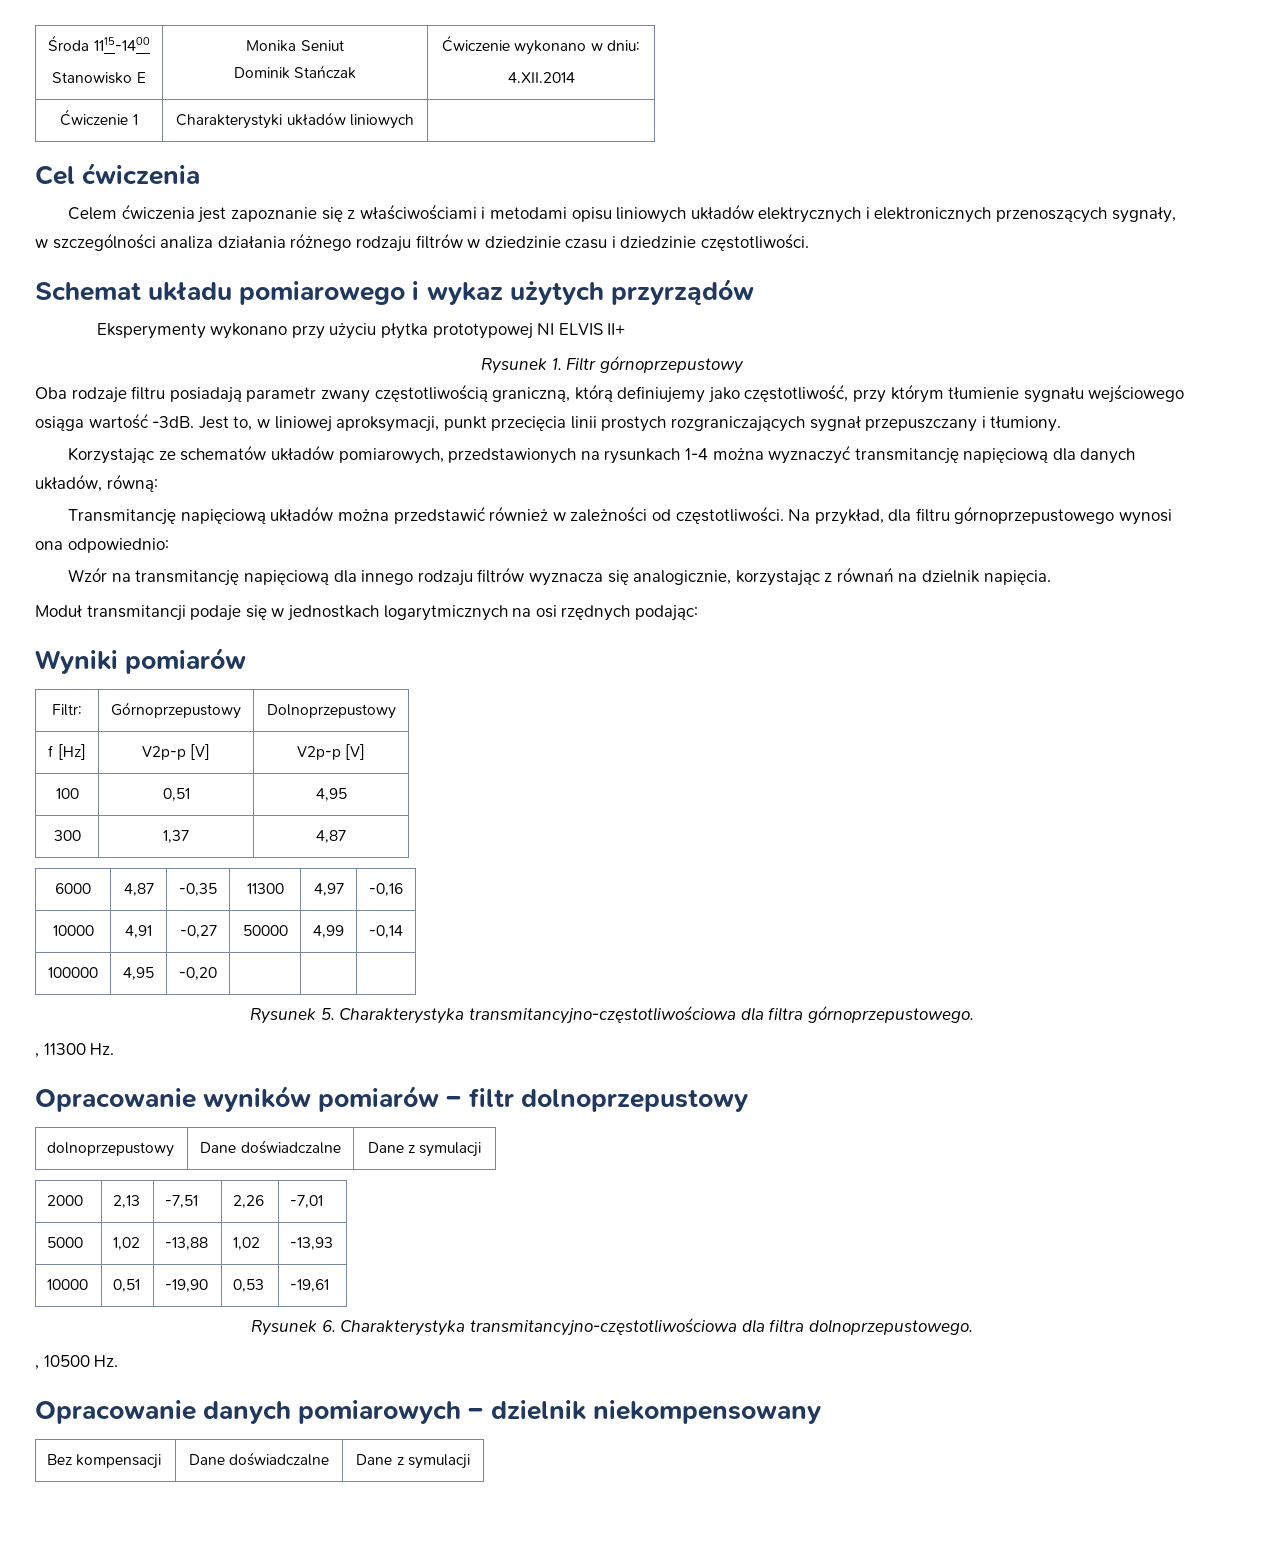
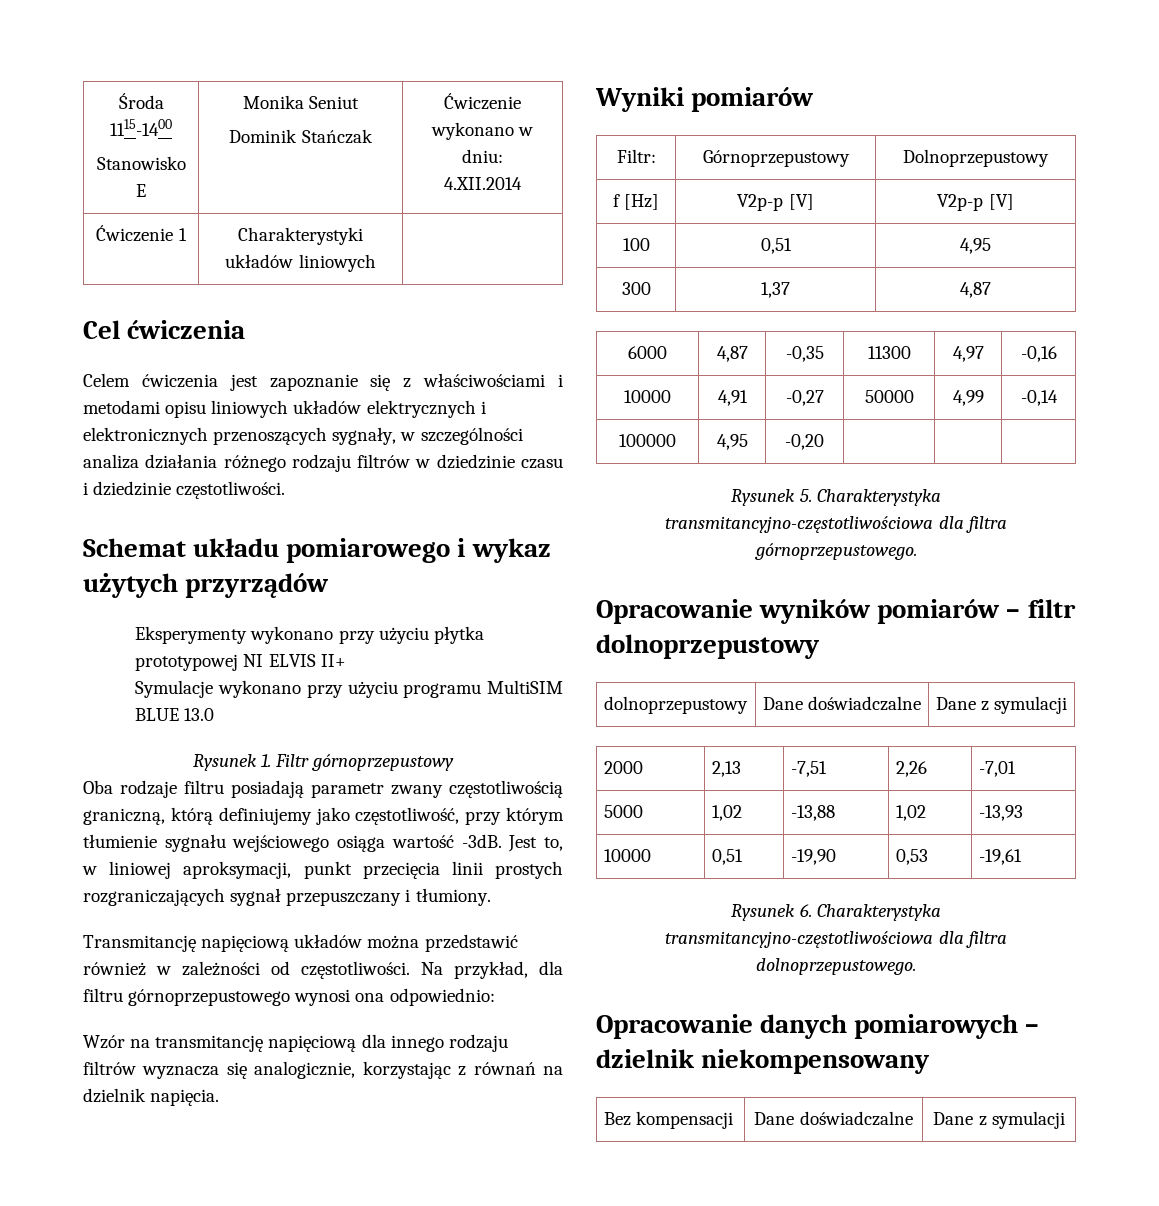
+ Symulacje wykonano przy użyciu programu MultiSIM BLUE 13.0
- Korzystając ze schematów układów pomiarowych, przedstawionych na rysunkach 1-4 można wyznaczyć transmitancję napięciową dla danych układów, równą:
- Moduł transmitancji podaje się w jednostkach logarytmicznych na osi rzędnych podając:
- , 11300 Hz.
- , 10500 Hz.

